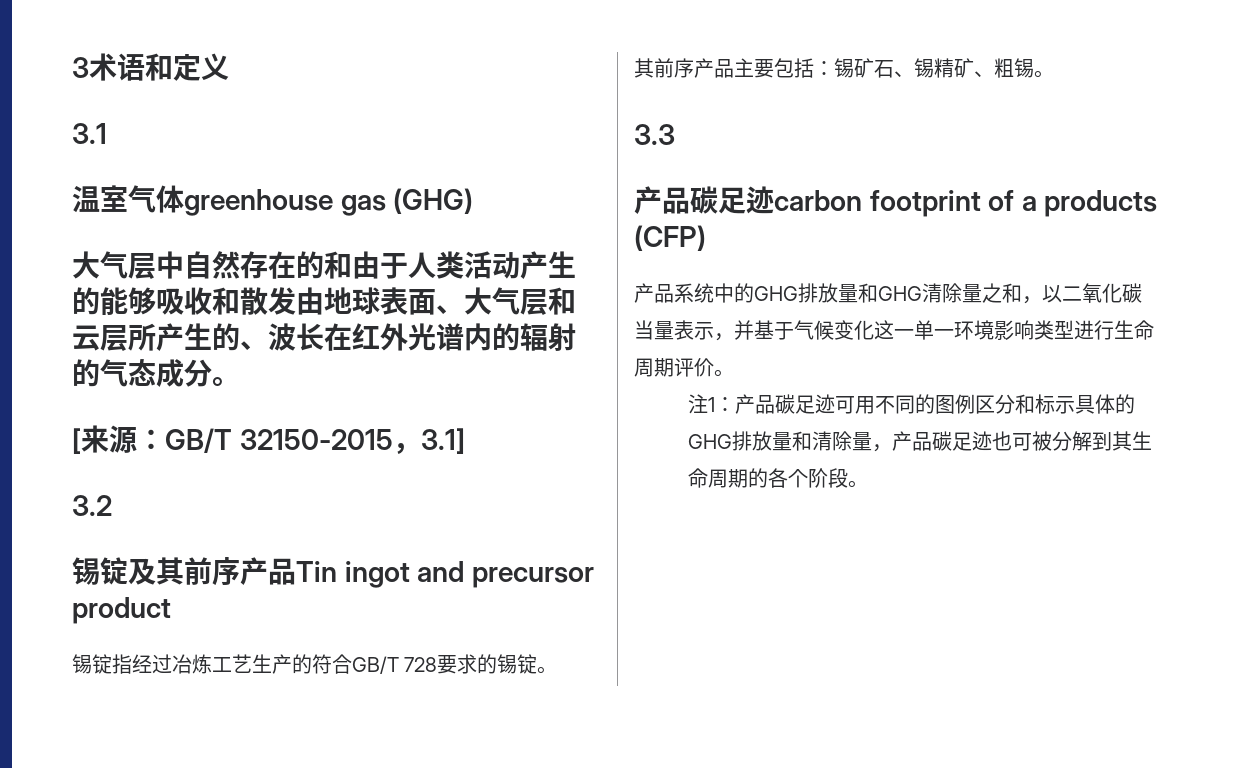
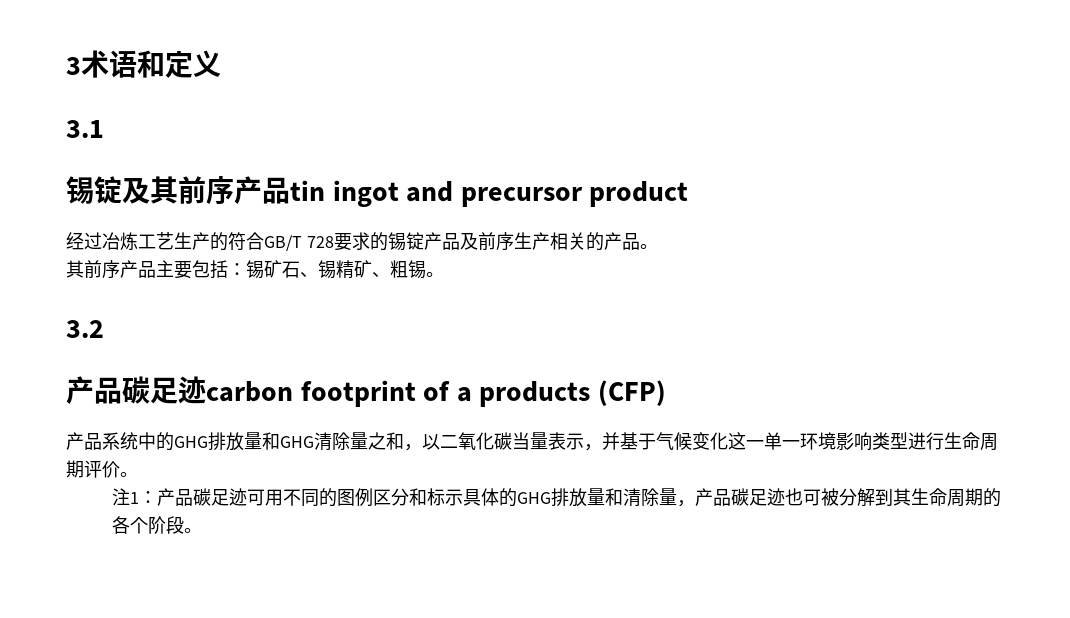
- 温室气体greenhouse gas (GHG)
- 大气层中自然存在的和由于人类活动产生的能够吸收和散发由地球表面、大气层和云层所产生的、波长在红外光谱内的辐射的气态成分。
- [来源：GB/T 32150-2015，3.1]
- 3.2
- 锡锭及其前序产品Tin ingot and precursor product
+ 锡锭及其前序产品tin ingot and precursor product
- 锡锭指经过冶炼工艺生产的符合GB/T 728要求的锡锭。
+ 经过冶炼工艺生产的符合GB/T 728要求的锡锭产品及前序生产相关的产品。
- 3.3
+ 3.2

